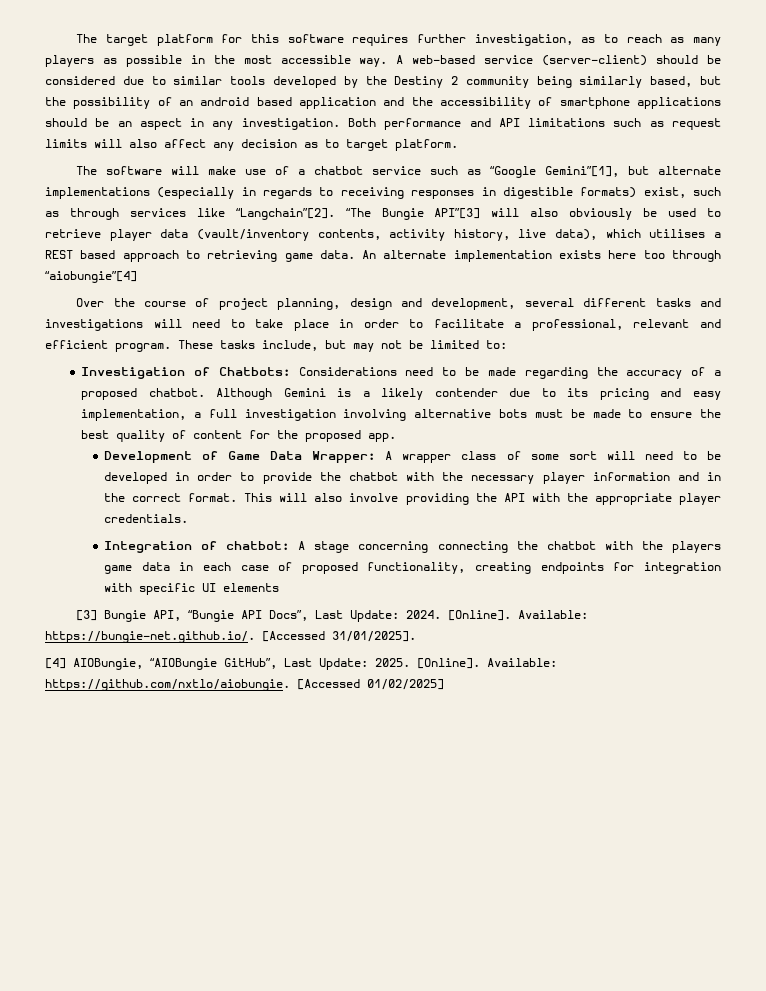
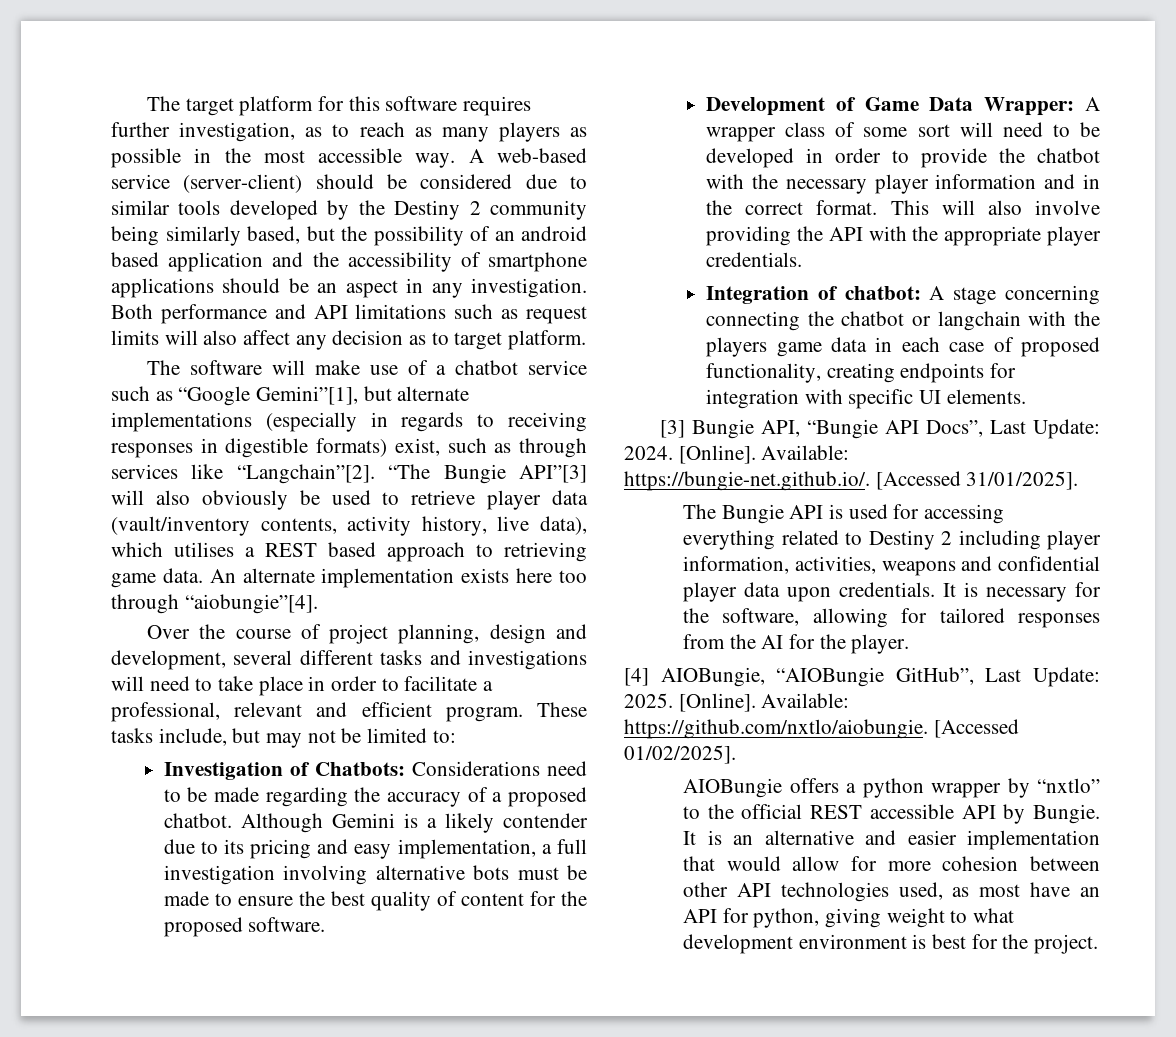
- An alternate implementation exists here too through “aiobungie”[4]
+ An alternate implementation exists here too through “aiobungie”[4].
- Although Gemini is a likely contender due to its pricing and easy implementation, a full investigation involving alternative bots must be made to ensure the best quality of content for the proposed app.
+ Although Gemini is a likely contender due to its pricing and easy implementation, a full investigation involving alternative bots must be made to ensure the best quality of content for the proposed software.
- Integration of chatbot: A stage concerning connecting the chatbot with the players game data in each case of proposed functionality, creating endpoints for integration with specific UI elements
+ Integration of chatbot: A stage concerning connecting the chatbot or langchain with the players game data in each case of proposed functionality, creating endpoints for integration with specific UI elements.
+ The Bungie API is used for accessing everything related to Destiny 2 including player information, activities, weapons and confidential player data upon credentials. It is necessary for the software, allowing for tailored responses from the AI for the player.
- Available: https://github.com/nxtlo/aiobungie. [Accessed 01/02/2025]
+ Available: https://github.com/nxtlo/aiobungie. [Accessed 01/02/2025].
+ AIOBungie offers a python wrapper by “nxtlo” to the official REST accessible API by Bungie. It is an alternative and easier implementation that would allow for more cohesion between other API technologies used, as most have an API for python, giving weight to what development environment is best for the project.

